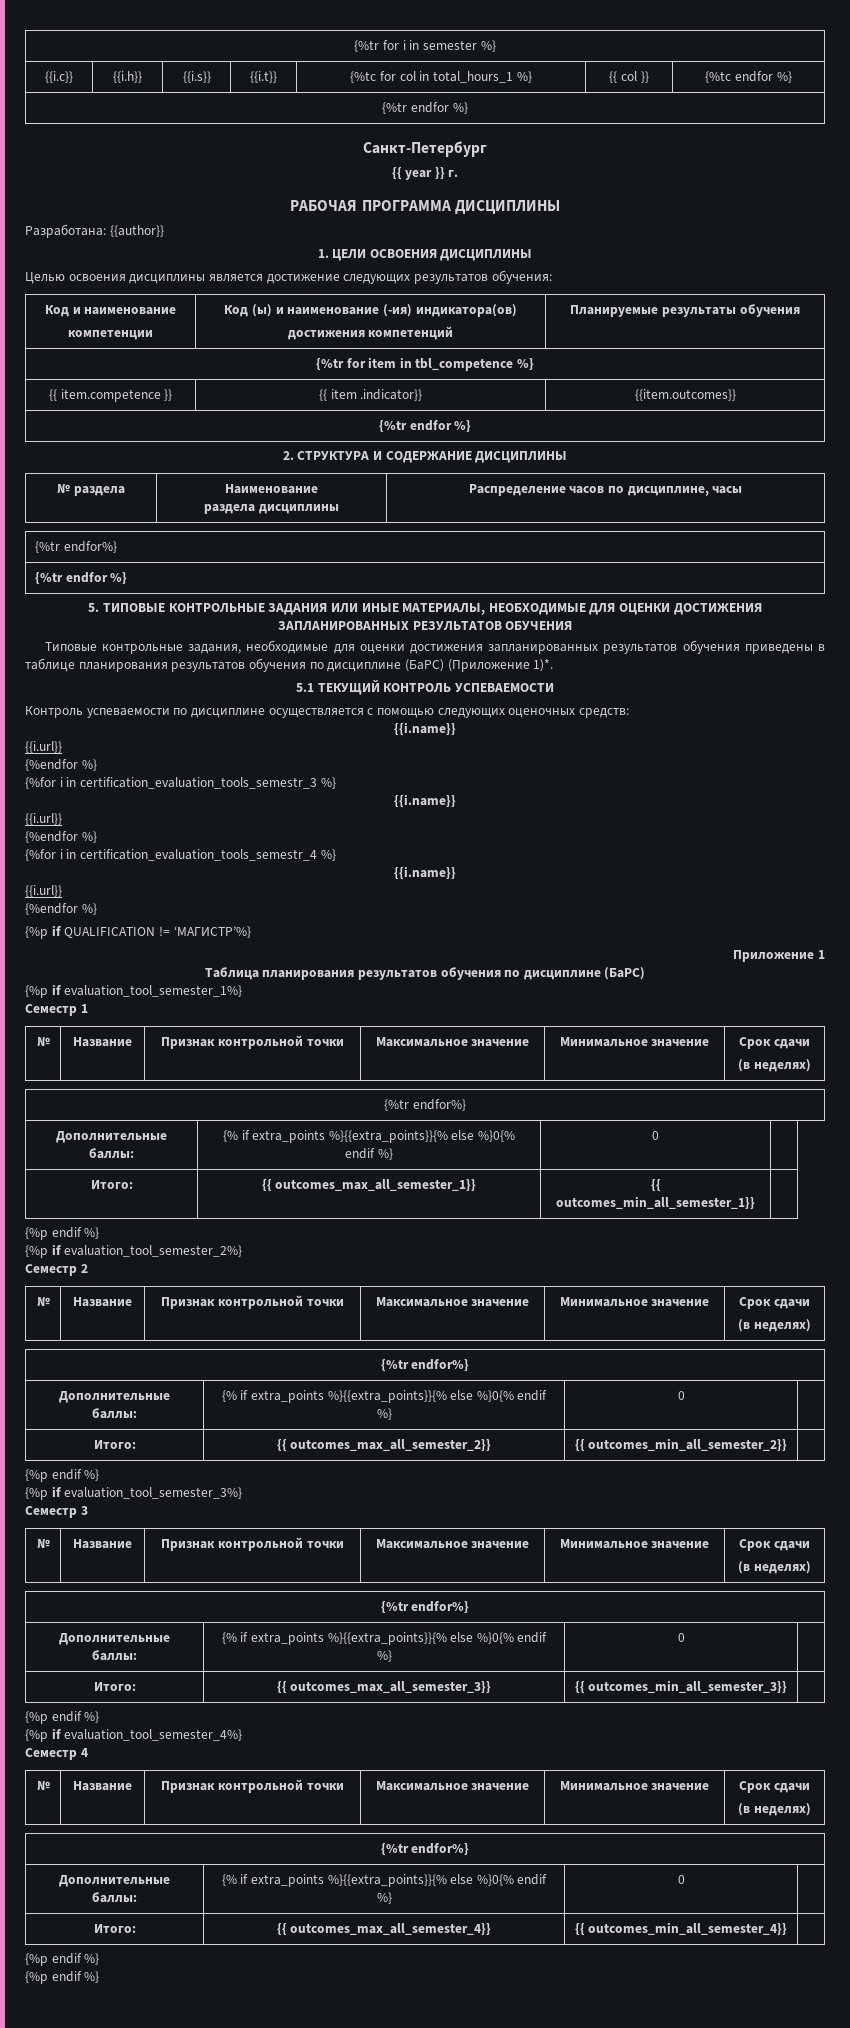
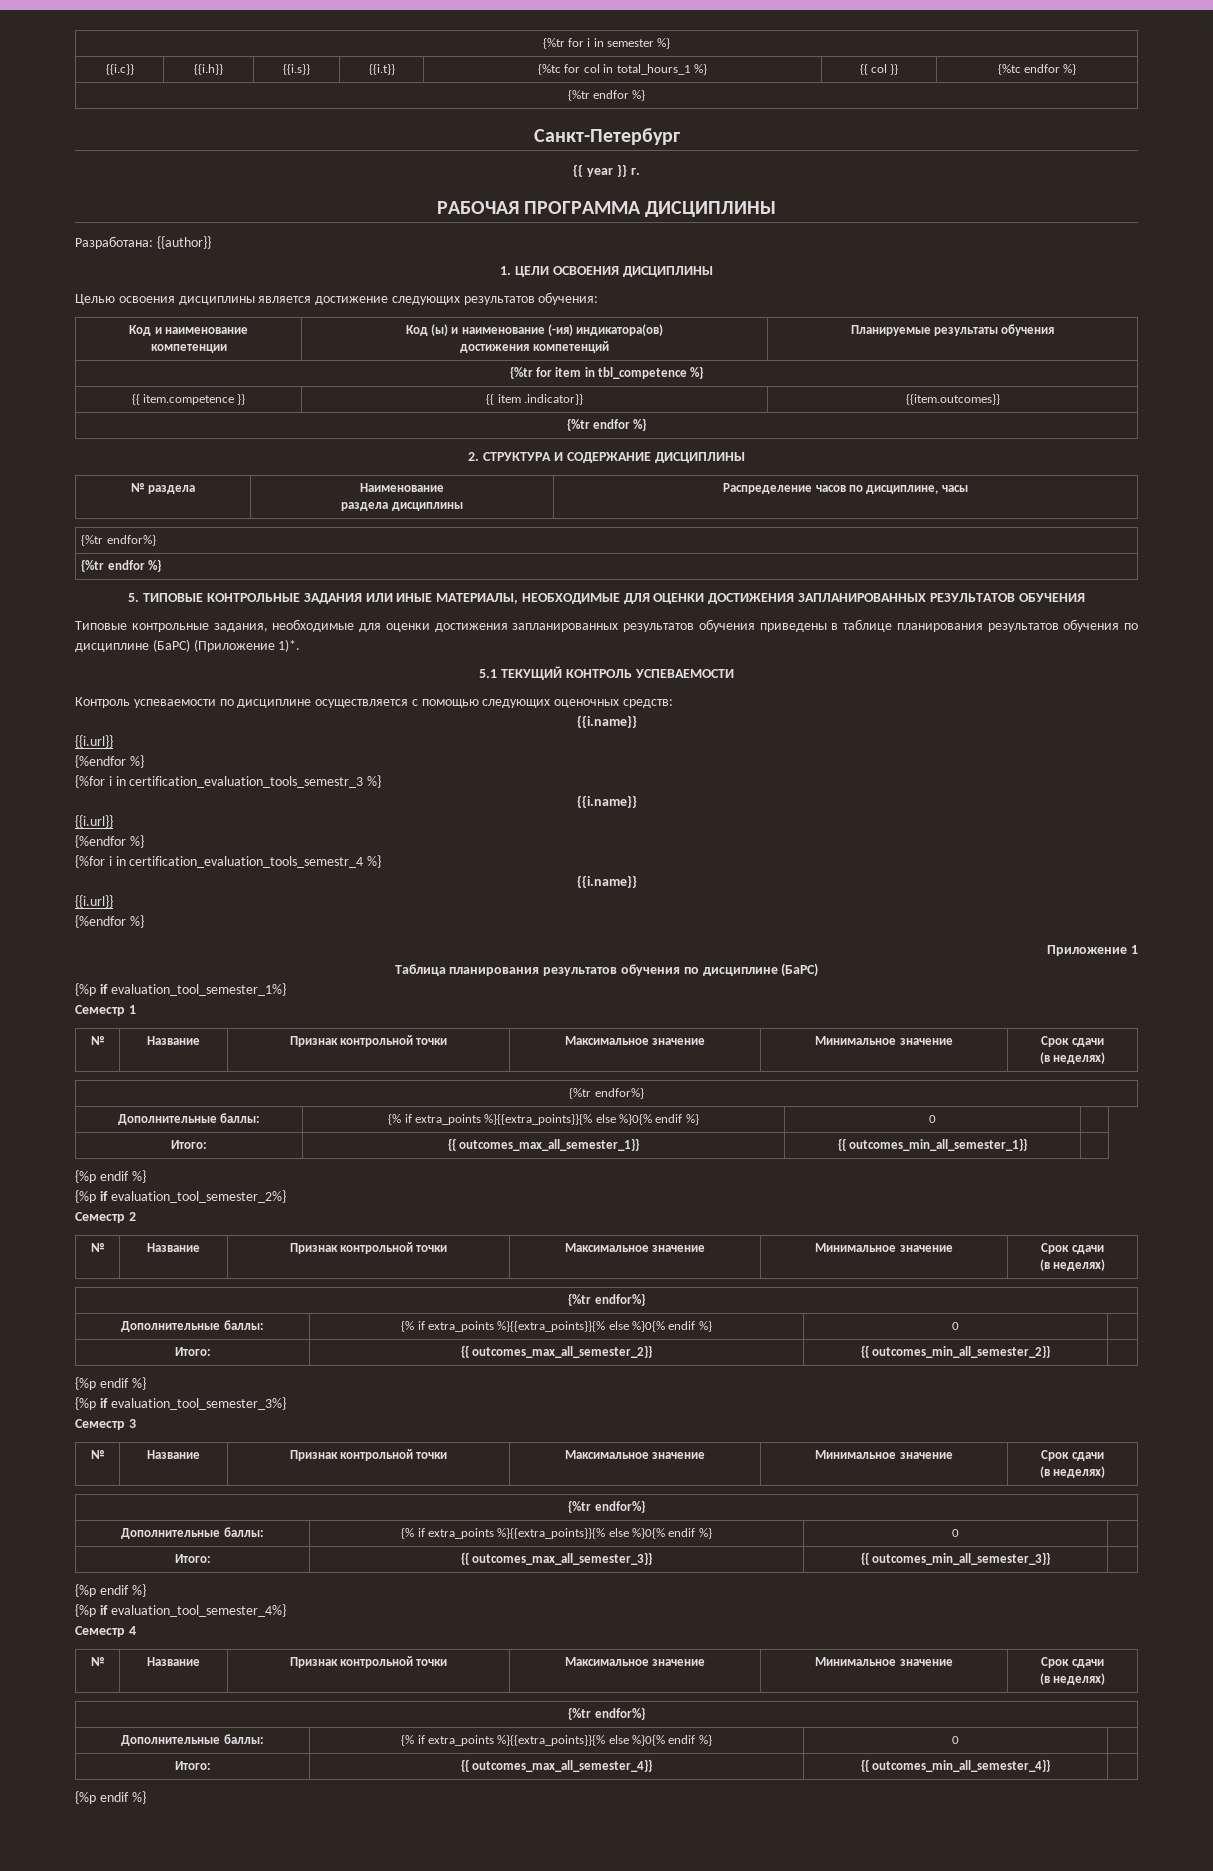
- {%p if QUALIFICATION != ‘МАГИСТР’%}
  Итого: | {{ outcomes_max_all_semester_4}} | {{ outcomes_min_all_semester_4}} |
- {%p endif %}

